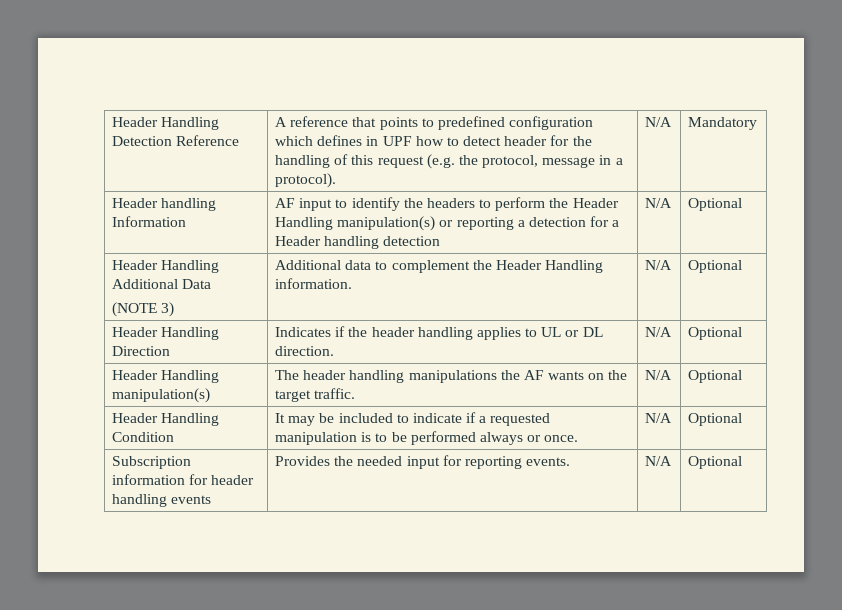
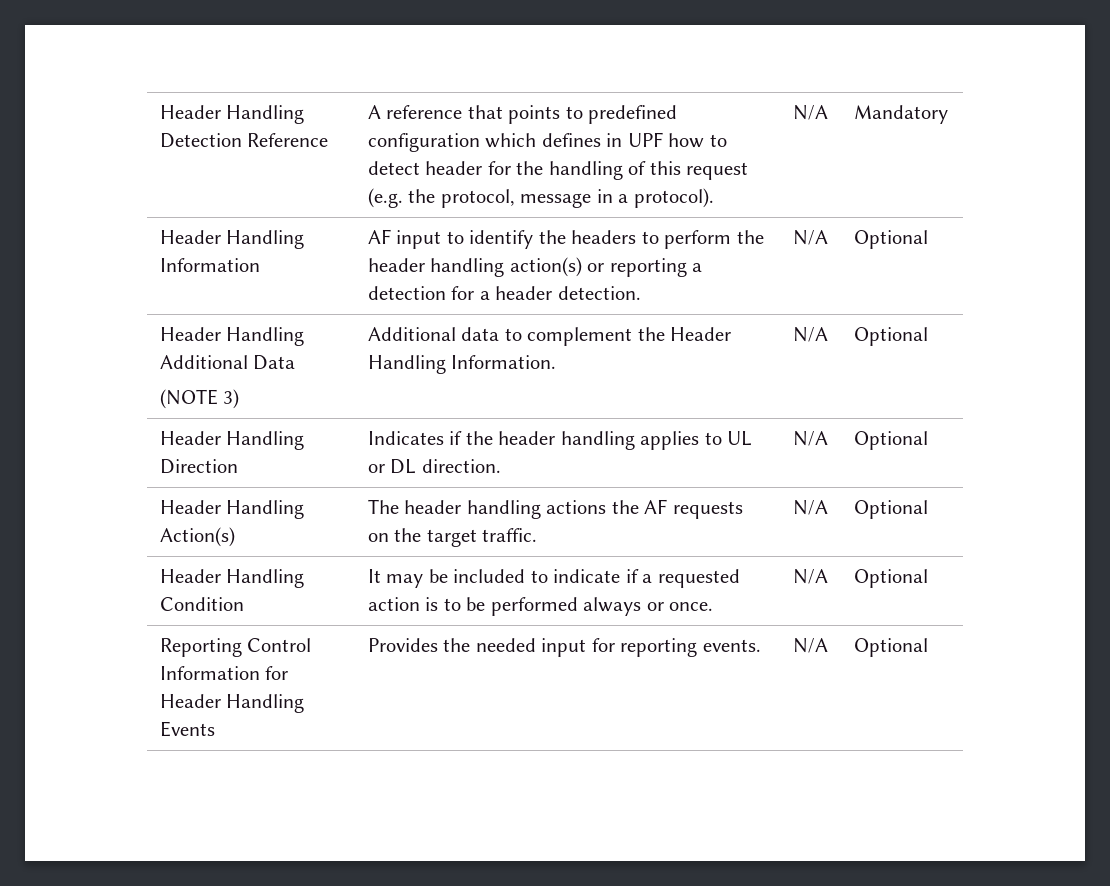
- Header handling Information | AF input to identify the headers to perform the Header Handling manipulation(s) or reporting a detection for a Header handling detection | N/A | Optional
+ Header Handling Information | AF input to identify the headers to perform the header handling action(s) or reporting a detection for a header detection. | N/A | Optional
  Header Handling Additional Data
- (NOTE 3) | Additional data to complement the Header Handling information. | N/A | Optional
+ (NOTE 3) | Additional data to complement the Header Handling Information. | N/A | Optional
- Header Handling manipulation(s) | The header handling manipulations the AF wants on the target traffic. | N/A | Optional
+ Header Handling Action(s) | The header handling actions the AF requests on the target traffic. | N/A | Optional
- Header Handling Condition | It may be included to indicate if a requested manipulation is to be performed always or once. | N/A | Optional
+ Header Handling Condition | It may be included to indicate if a requested action is to be performed always or once. | N/A | Optional
- Subscription information for header handling events | Provides the needed input for reporting events. | N/A | Optional
+ Reporting Control Information for Header Handling Events | Provides the needed input for reporting events. | N/A | Optional

